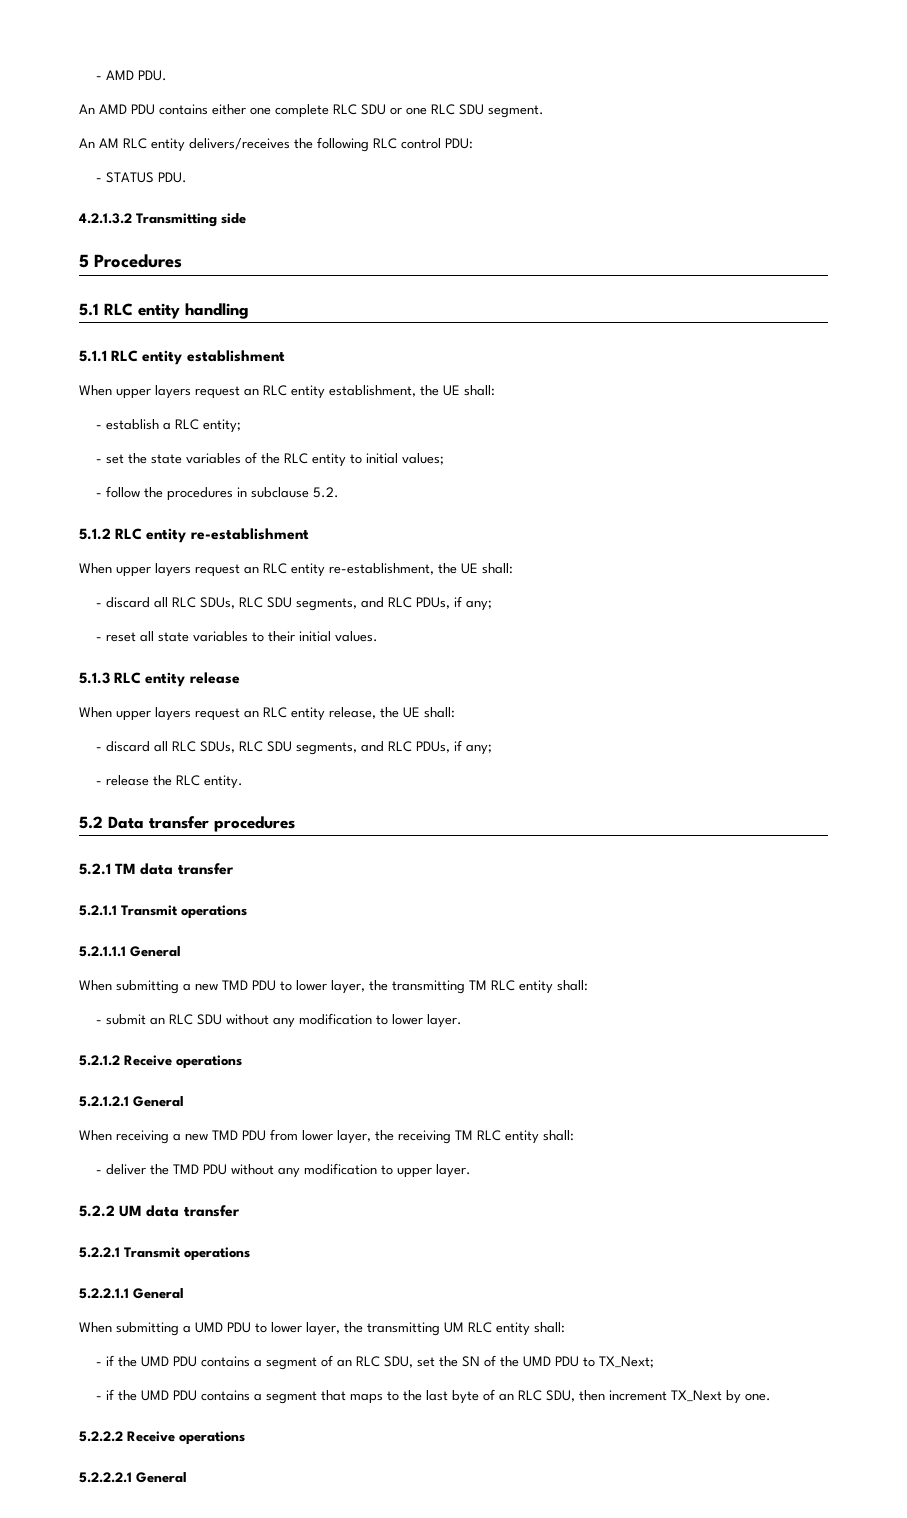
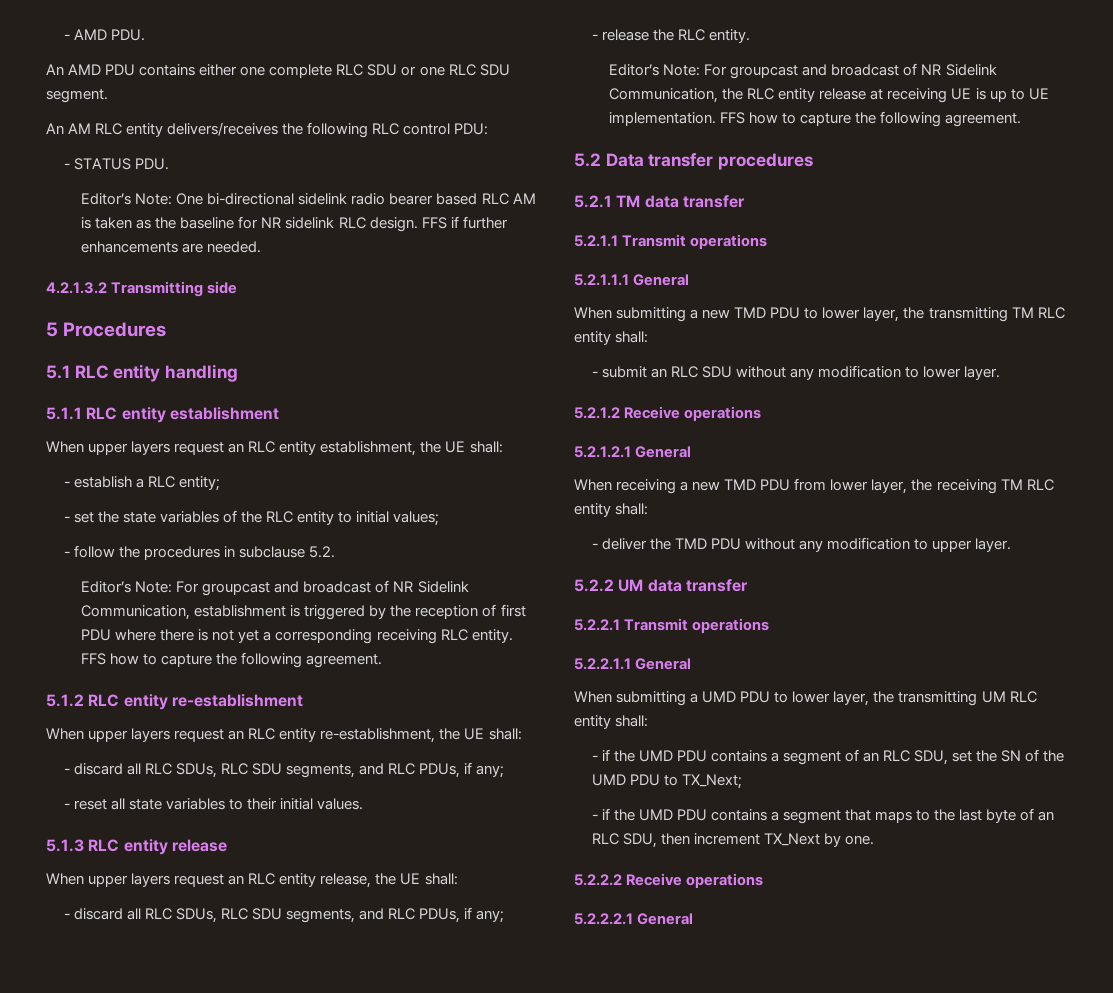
+ Editor’s Note: One bi-directional sidelink radio bearer based RLC AM is taken as the baseline for NR sidelink RLC design. FFS if further enhancements are needed.
+ Editor’s Note: For groupcast and broadcast of NR Sidelink Communication, establishment is triggered by the reception of first PDU where there is not yet a corresponding receiving RLC entity. FFS how to capture the following agreement.
+ Editor’s Note: For groupcast and broadcast of NR Sidelink Communication, the RLC entity release at receiving UE is up to UE implementation. FFS how to capture the following agreement.

